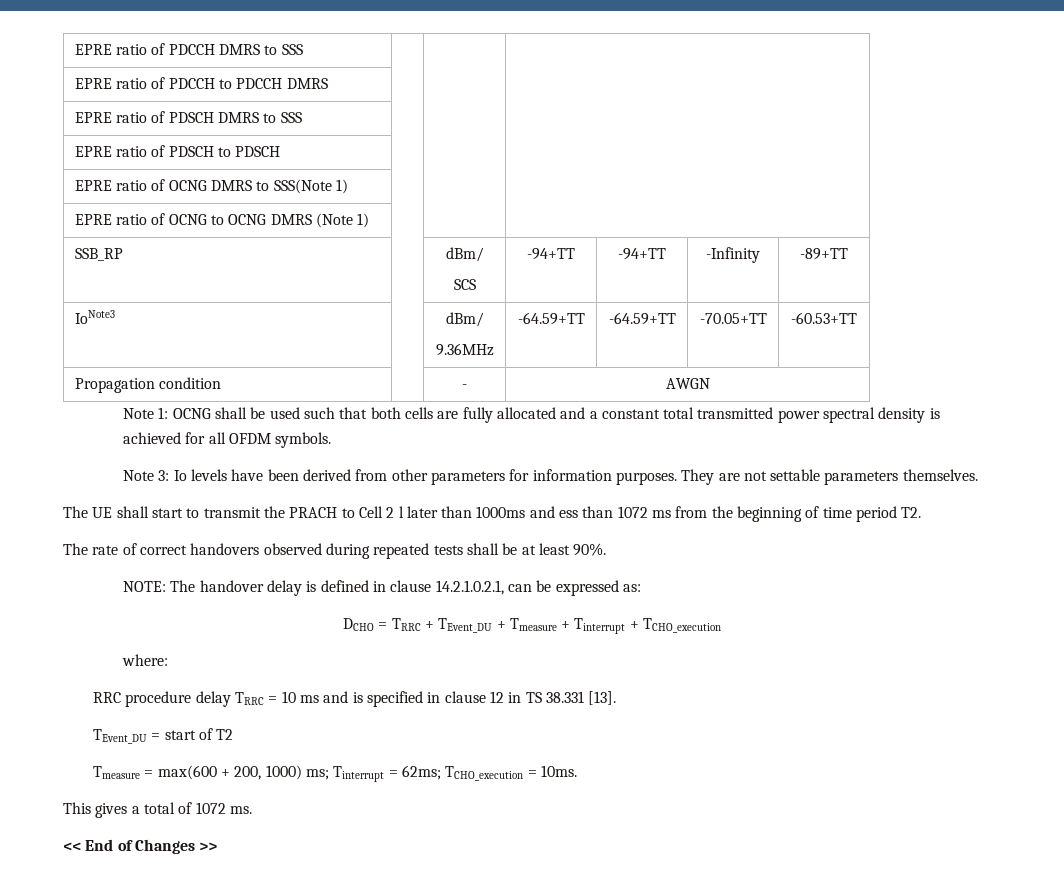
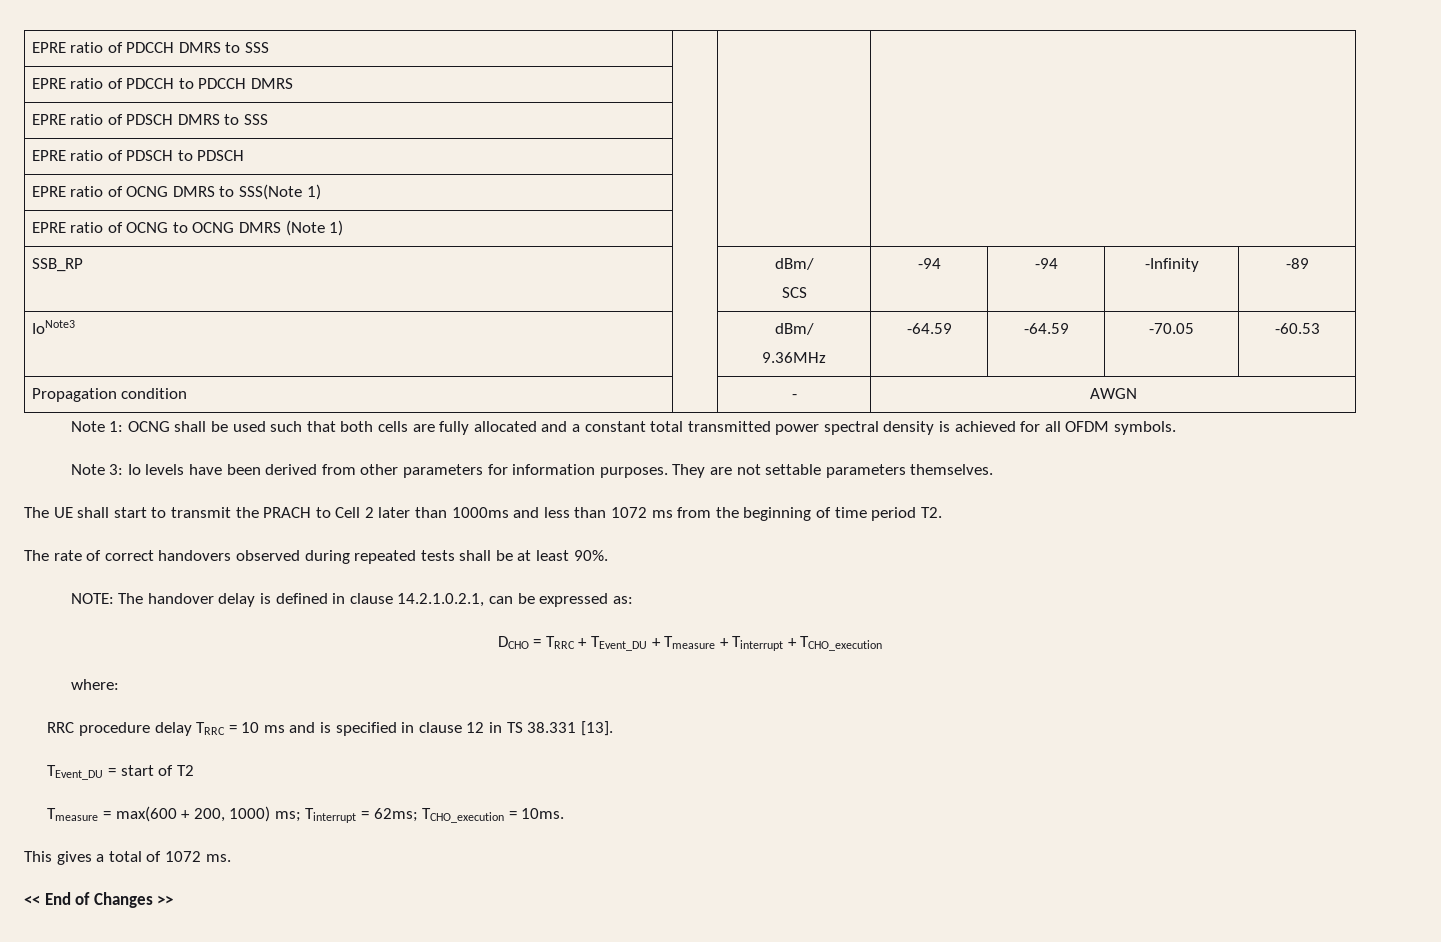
  SSB_RP | | dBm/
- SCS | -94+TT | -94+TT | -Infinity | -89+TT
+ SCS | -94 | -94 | -Infinity | -89
  IoNote3 | | dBm/
- 9.36MHz | -64.59+TT | -64.59+TT | -70.05+TT | -60.53+TT
+ 9.36MHz | -64.59 | -64.59 | -70.05 | -60.53
- The UE shall start to transmit the PRACH to Cell 2 l later than 1000ms and ess than 1072 ms from the beginning of time period T2.
+ The UE shall start to transmit the PRACH to Cell 2 later than 1000ms and less than 1072 ms from the beginning of time period T2.

